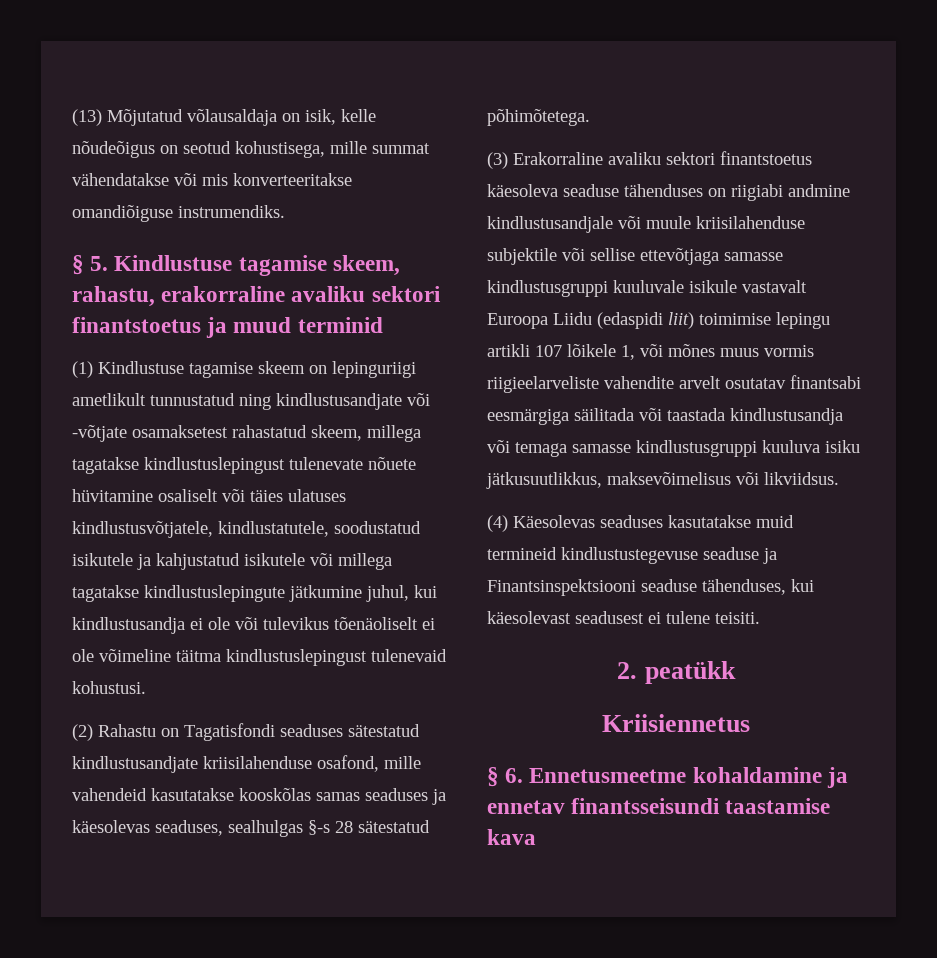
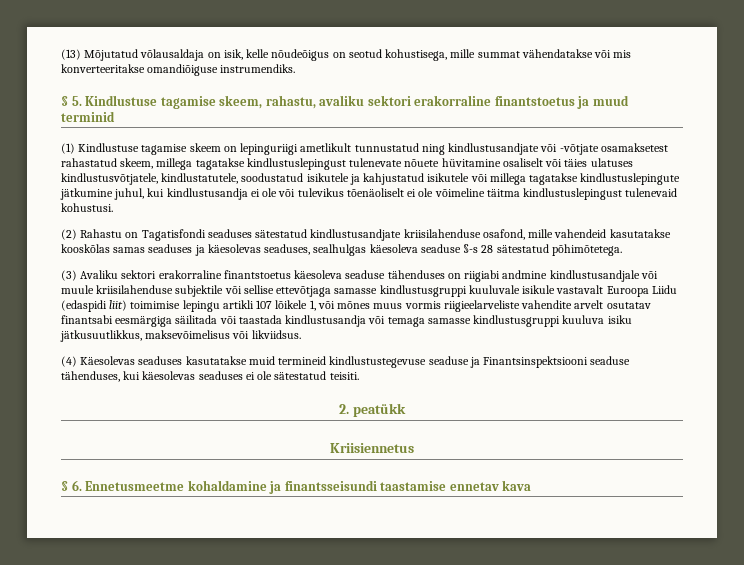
- § 5. Kindlustuse tagamise skeem, rahastu, erakorraline avaliku sektori finantstoetus ja muud terminid
+ § 5. Kindlustuse tagamise skeem, rahastu, avaliku sektori erakorraline finantstoetus ja muud terminid
- (2) Rahastu on Tagatisfondi seaduses sätestatud kindlustusandjate kriisilahenduse osafond, mille vahendeid kasutatakse kooskõlas samas seaduses ja käesolevas seaduses, sealhulgas §-s 28 sätestatud põhimõtetega.
+ (2) Rahastu on Tagatisfondi seaduses sätestatud kindlustusandjate kriisilahenduse osafond, mille vahendeid kasutatakse kooskõlas samas seaduses ja käesolevas seaduses, sealhulgas käesoleva seaduse §-s 28 sätestatud põhimõtetega.
- (3) Erakorraline avaliku sektori finantstoetus käesoleva seaduse tähenduses on riigiabi andmine kindlustusandjale või muule kriisilahenduse subjektile või sellise ettevõtjaga samasse kindlustusgruppi kuuluvale isikule vastavalt Euroopa Liidu (edaspidi liit) toimimise lepingu artikli 107 lõikele 1, või mõnes muus vormis riigieelarveliste vahendite arvelt osutatav finantsabi eesmärgiga säilitada või taastada kindlustusandja või temaga samasse kindlustusgruppi kuuluva isiku jätkusuutlikkus, maksevõimelisus või likviidsus.
+ (3) Avaliku sektori erakorraline finantstoetus käesoleva seaduse tähenduses on riigiabi andmine kindlustusandjale või muule kriisilahenduse subjektile või sellise ettevõtjaga samasse kindlustusgruppi kuuluvale isikule vastavalt Euroopa Liidu (edaspidi liit) toimimise lepingu artikli 107 lõikele 1, või mõnes muus vormis riigieelarveliste vahendite arvelt osutatav finantsabi eesmärgiga säilitada või taastada kindlustusandja või temaga samasse kindlustusgruppi kuuluva isiku jätkusuutlikkus, maksevõimelisus või likviidsus.
- (4) Käesolevas seaduses kasutatakse muid termineid kindlustustegevuse seaduse ja Finantsinspektsiooni seaduse tähenduses, kui käesolevast seadusest ei tulene teisiti.
+ (4) Käesolevas seaduses kasutatakse muid termineid kindlustustegevuse seaduse ja Finantsinspektsiooni seaduse tähenduses, kui käesolevas seaduses ei ole sätestatud teisiti.
- § 6. Ennetusmeetme kohaldamine ja ennetav finantsseisundi taastamise kava
+ § 6. Ennetusmeetme kohaldamine ja finantsseisundi taastamise ennetav kava

